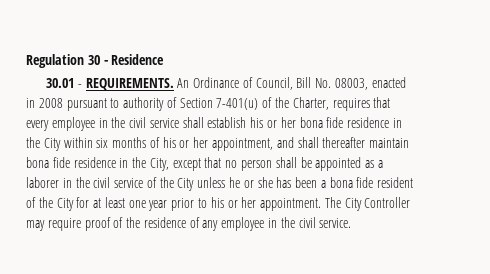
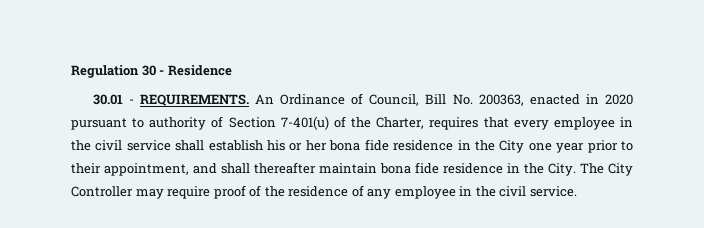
- An Ordinance of Council, Bill No. 08003, enacted in 2008 pursuant to authority of Section 7-401(u) of the Charter, requires that every employee in the civil service shall establish his or her bona fide residence in the City within six months of his or her appointment, and shall thereafter maintain bona fide residence in the City, except that no person shall be appointed as a laborer in the civil service of the City unless he or she has been a bona fide resident of the City for at least one year prior to his or her appointment.
+ An Ordinance of Council, Bill No. 200363, enacted in 2020 pursuant to authority of Section 7-401(u) of the Charter, requires that every employee in the civil service shall establish his or her bona fide residence in the City one year prior to their appointment, and shall thereafter maintain bona fide residence in the City.

